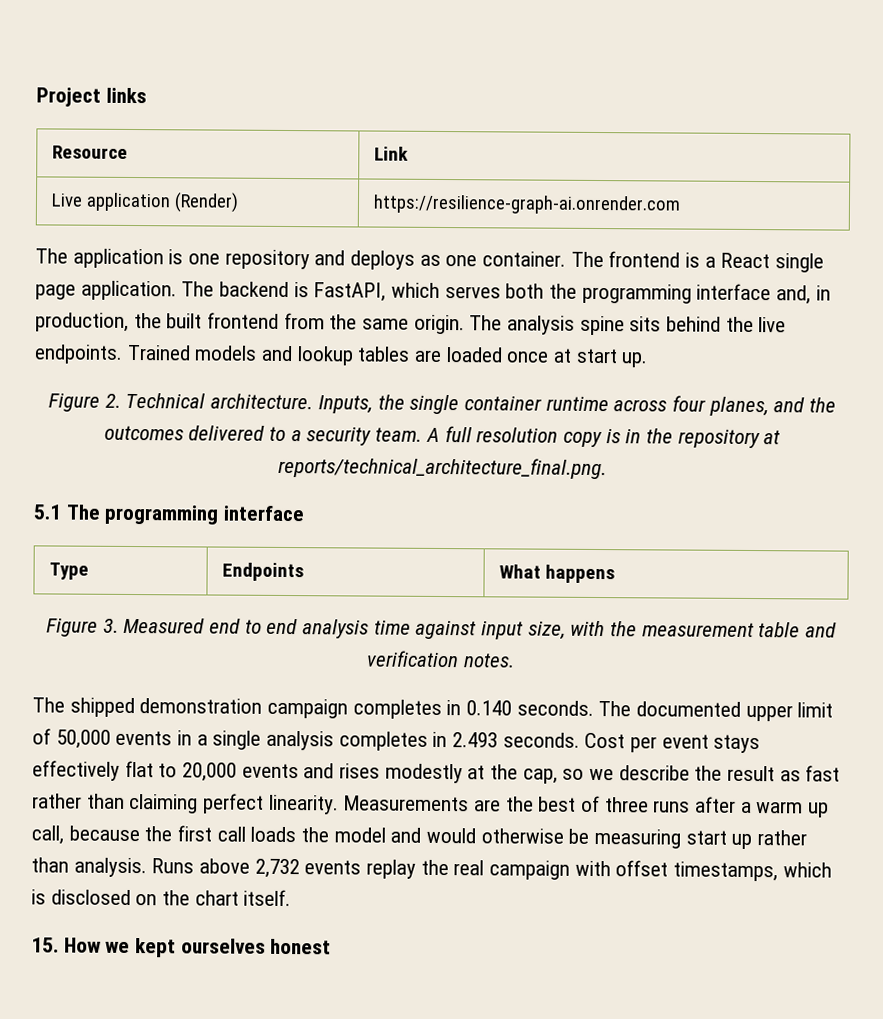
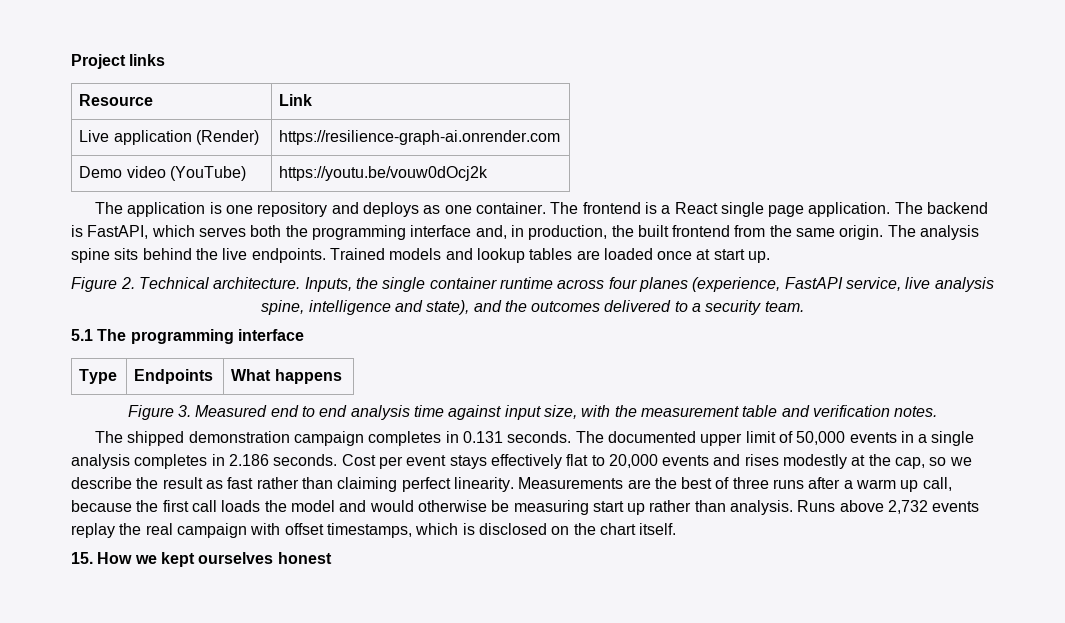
+ Demo video (YouTube) | https://youtu.be/vouw0dOcj2k
- Inputs, the single container runtime across four planes, and the outcomes delivered to a security team. A full resolution copy is in the repository at reports/technical_architecture_final.png.
+ Inputs, the single container runtime across four planes (experience, FastAPI service, live analysis spine, intelligence and state), and the outcomes delivered to a security team.
- The shipped demonstration campaign completes in 0.140 seconds.
+ The shipped demonstration campaign completes in 0.131 seconds.
- The documented upper limit of 50,000 events in a single analysis completes in 2.493 seconds.
+ The documented upper limit of 50,000 events in a single analysis completes in 2.186 seconds.

